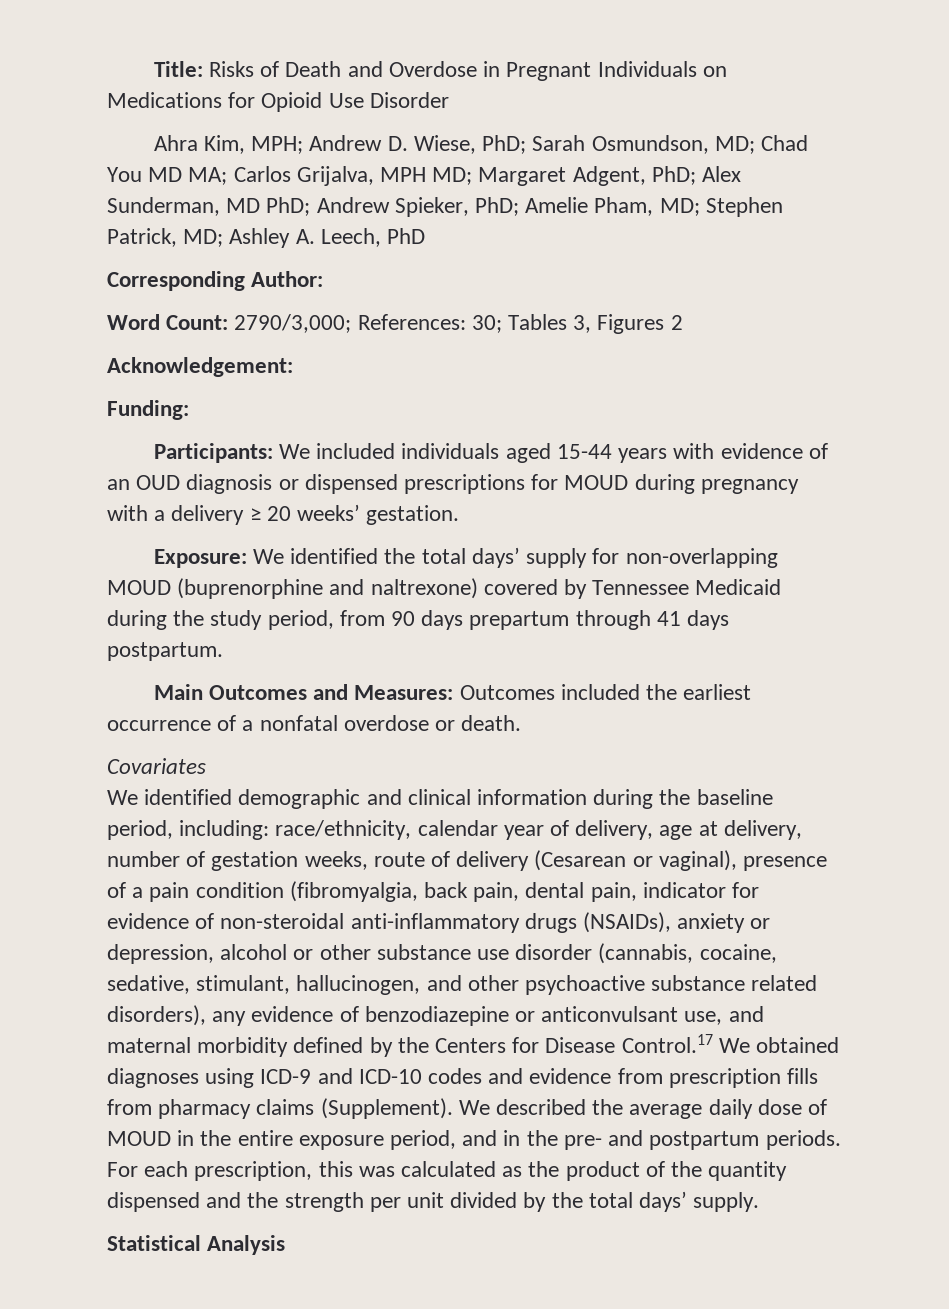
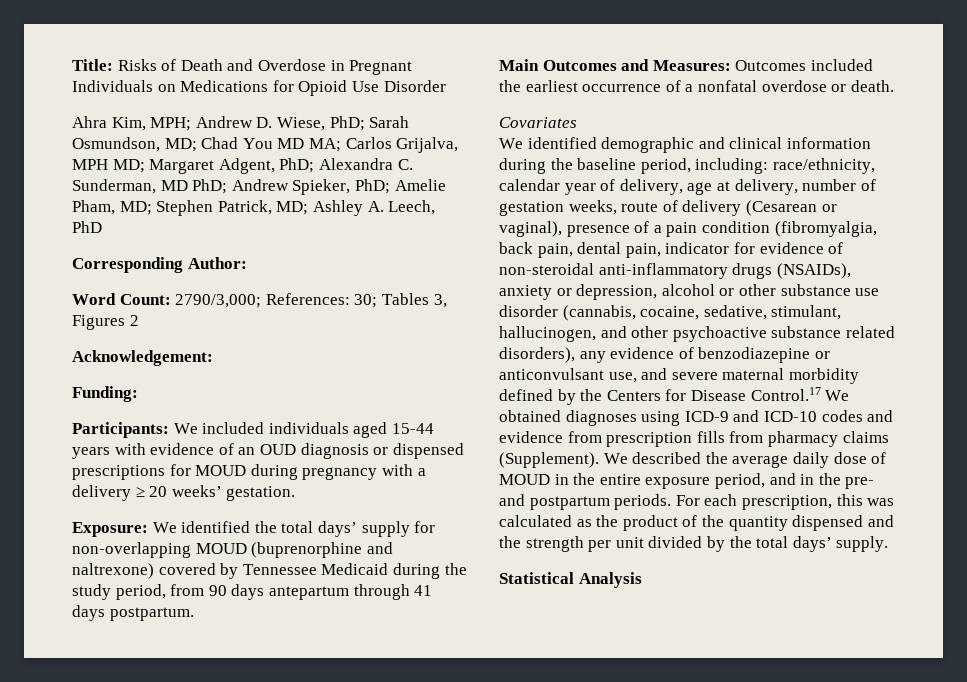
- Ahra Kim, MPH; Andrew D. Wiese, PhD; Sarah Osmundson, MD; Chad You MD MA; Carlos Grijalva, MPH MD; Margaret Adgent, PhD; Alex Sunderman, MD PhD; Andrew Spieker, PhD; Amelie Pham, MD; Stephen Patrick, MD; Ashley A. Leech, PhD
+ Ahra Kim, MPH; Andrew D. Wiese, PhD; Sarah Osmundson, MD; Chad You MD MA; Carlos Grijalva, MPH MD; Margaret Adgent, PhD; Alexandra C. Sunderman, MD PhD; Andrew Spieker, PhD; Amelie Pham, MD; Stephen Patrick, MD; Ashley A. Leech, PhD
- Exposure: We identified the total days’ supply for non-overlapping MOUD (buprenorphine and naltrexone) covered by Tennessee Medicaid during the study period, from 90 days prepartum through 41 days postpartum.
+ Exposure: We identified the total days’ supply for non-overlapping MOUD (buprenorphine and naltrexone) covered by Tennessee Medicaid during the study period, from 90 days antepartum through 41 days postpartum.
- race/ethnicity, calendar year of delivery, age at delivery, number of gestation weeks, route of delivery (Cesarean or vaginal), presence of a pain condition (fibromyalgia, back pain, dental pain, indicator for evidence of non-steroidal anti-inflammatory drugs (NSAIDs), anxiety or depression, alcohol or other substance use disorder (cannabis, cocaine, sedative, stimulant, hallucinogen, and other psychoactive substance related disorders), any evidence of benzodiazepine or anticonvulsant use, and maternal morbidity defined by the Centers for Disease Control.17 We obtained diagnoses using ICD-9 and ICD-10 codes and evidence from prescription fills from pharmacy claims (Supplement).
+ race/ethnicity, calendar year of delivery, age at delivery, number of gestation weeks, route of delivery (Cesarean or vaginal), presence of a pain condition (fibromyalgia, back pain, dental pain, indicator for evidence of non-steroidal anti-inflammatory drugs (NSAIDs), anxiety or depression, alcohol or other substance use disorder (cannabis, cocaine, sedative, stimulant, hallucinogen, and other psychoactive substance related disorders), any evidence of benzodiazepine or anticonvulsant use, and severe maternal morbidity defined by the Centers for Disease Control.17 We obtained diagnoses using ICD-9 and ICD-10 codes and evidence from prescription fills from pharmacy claims (Supplement).

